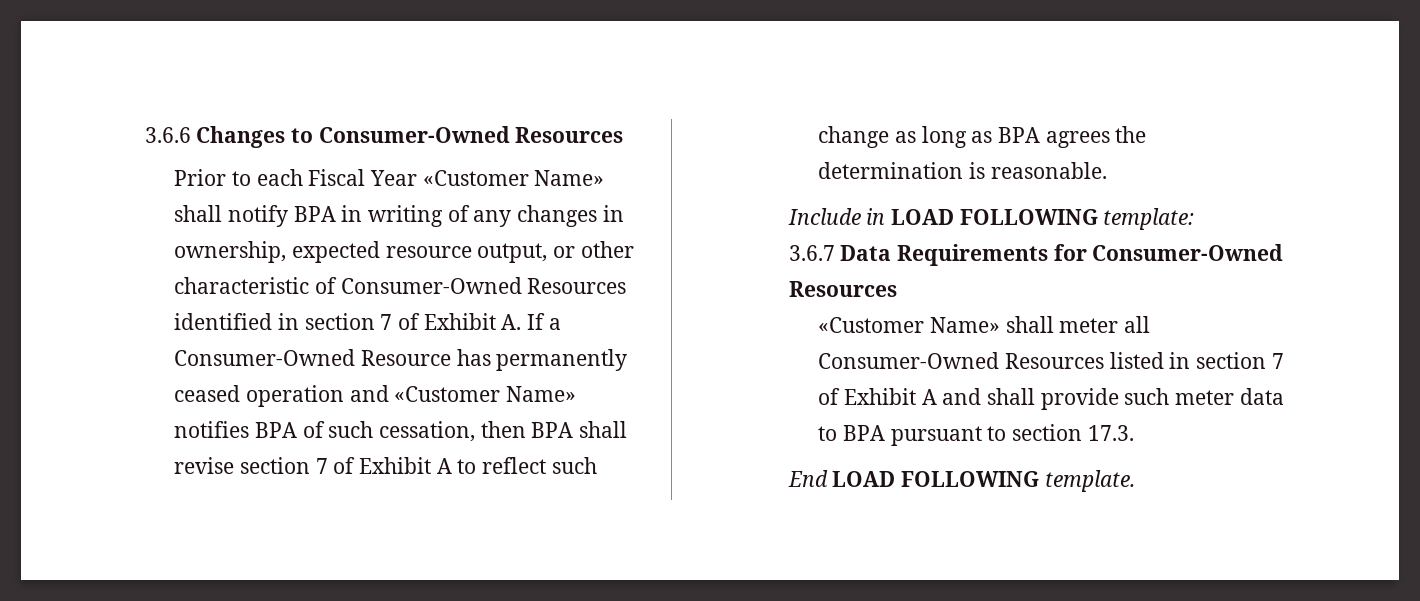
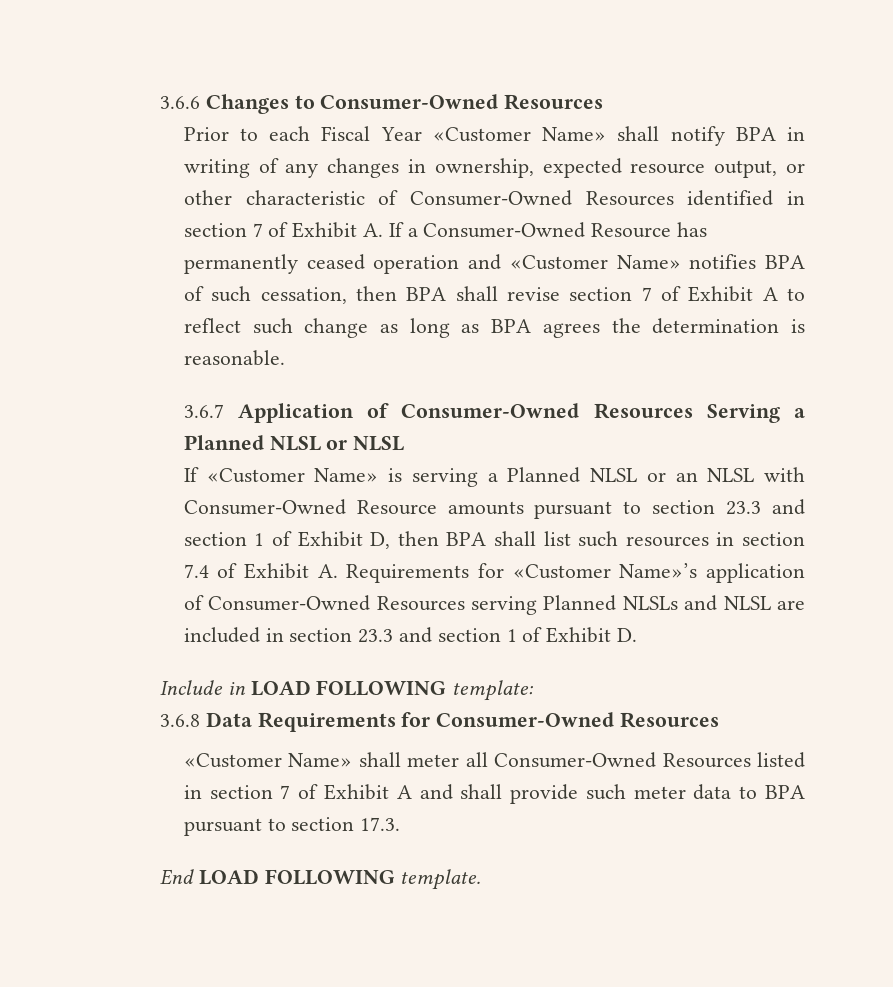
+ 3.6.7 Application of Consumer-Owned Resources Serving a Planned NLSL or NLSL
+ If «Customer Name» is serving a Planned NLSL or an NLSL with Consumer-Owned Resource amounts pursuant to section 23.3 and section 1 of Exhibit D, then BPA shall list such resources in section 7.4 of Exhibit A. Requirements for «Customer Name»’s application of Consumer-Owned Resources serving Planned NLSLs and NLSL are included in section 23.3 and section 1 of Exhibit D.
- 3.6.7 Data Requirements for Consumer-Owned Resources
+ 3.6.8 Data Requirements for Consumer-Owned Resources

